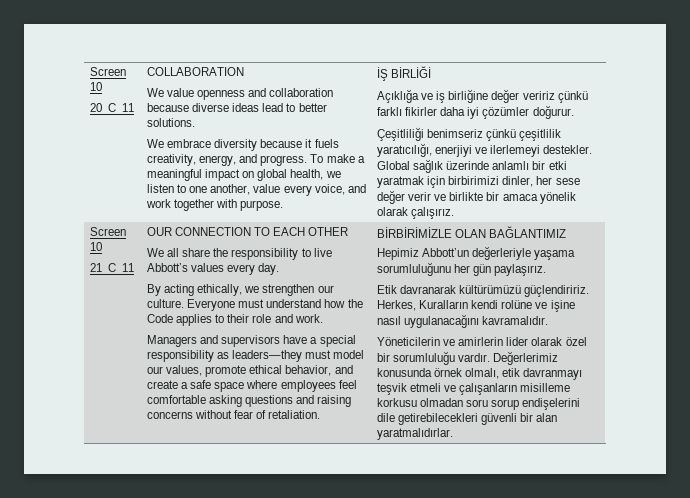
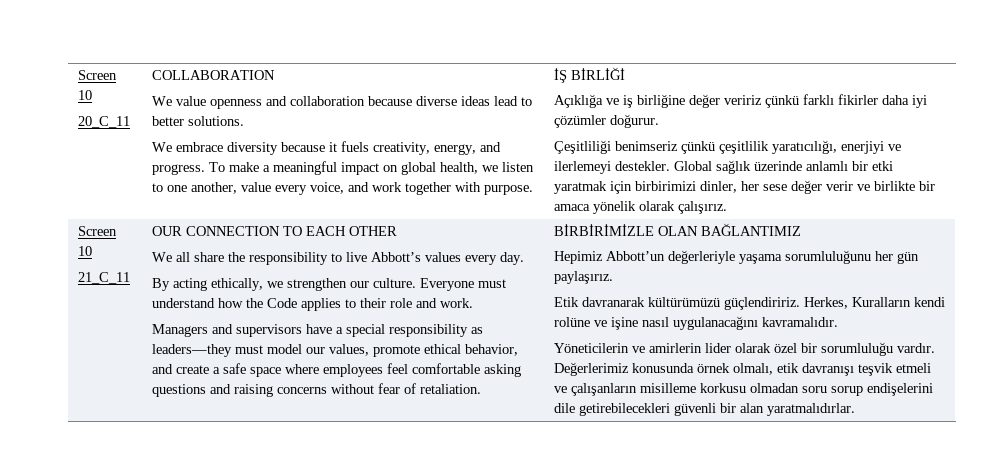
- Değerlerimiz konusunda örnek olmalı, etik davranmayı teşvik etmeli ve çalışanların misilleme korkusu olmadan soru sorup endişelerini dile getirebilecekleri güvenli bir alan yaratmalıdırlar.
+ Değerlerimiz konusunda örnek olmalı, etik davranışı teşvik etmeli ve çalışanların misilleme korkusu olmadan soru sorup endişelerini dile getirebilecekleri güvenli bir alan yaratmalıdırlar.

